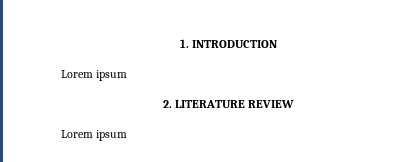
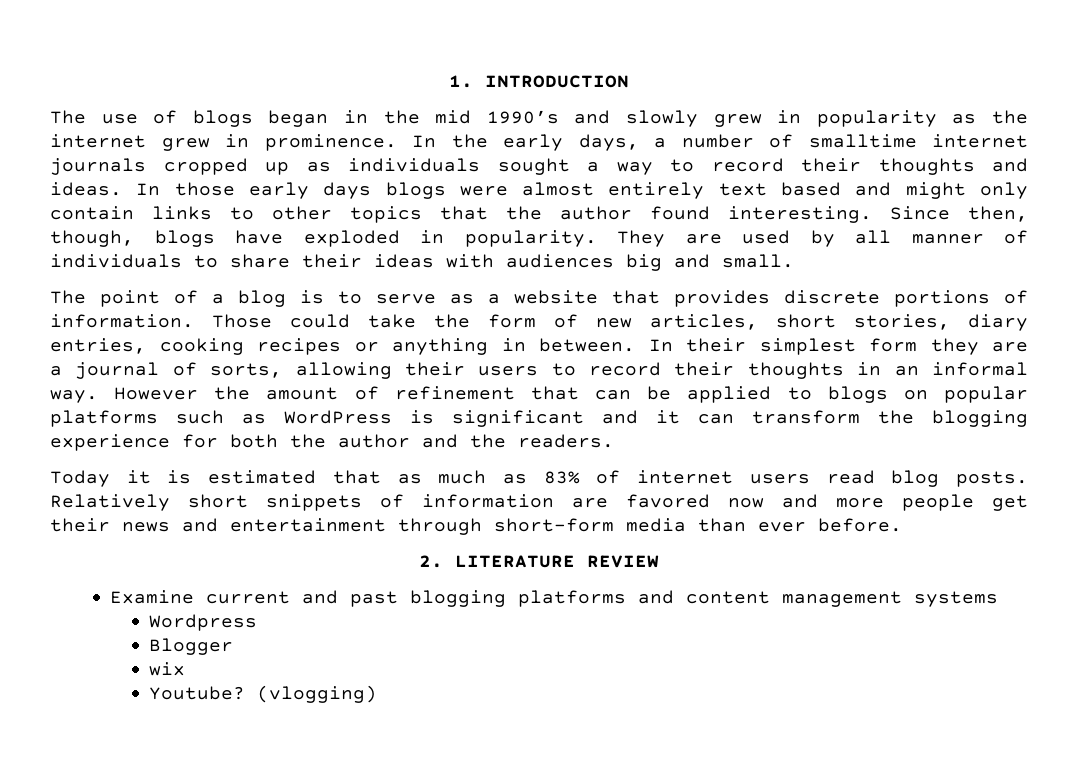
  1. INTRODUCTION
- Lorem ipsum
+ The use of blogs began in the mid 1990’s and slowly grew in popularity as the internet grew in prominence. In the early days, a number of smalltime internet journals cropped up as individuals sought a way to record their thoughts and ideas. In those early days blogs were almost entirely text based and might only contain links to other topics that the author found interesting. Since then, though, blogs have exploded in popularity. They are used by all manner of individuals to share their ideas with audiences big and small.
+ The point of a blog is to serve as a website that provides discrete portions of information. Those could take the form of new articles, short stories, diary entries, cooking recipes or anything in between. In their simplest form they are a journal of sorts, allowing their users to record their thoughts in an informal way. However the amount of refinement that can be applied to blogs on popular platforms such as WordPress is significant and it can transform the blogging experience for both the author and the readers.
+ Today it is estimated that as much as 83% of internet users read blog posts. Relatively short snippets of information are favored now and more people get their news and entertainment through short-form media than ever before.
  2. LITERATURE REVIEW
- Lorem ipsum
+ Examine current and past blogging platforms and content management systems
+ Wordpress
+ Blogger
+ wix
+ Youtube? (vlogging)

